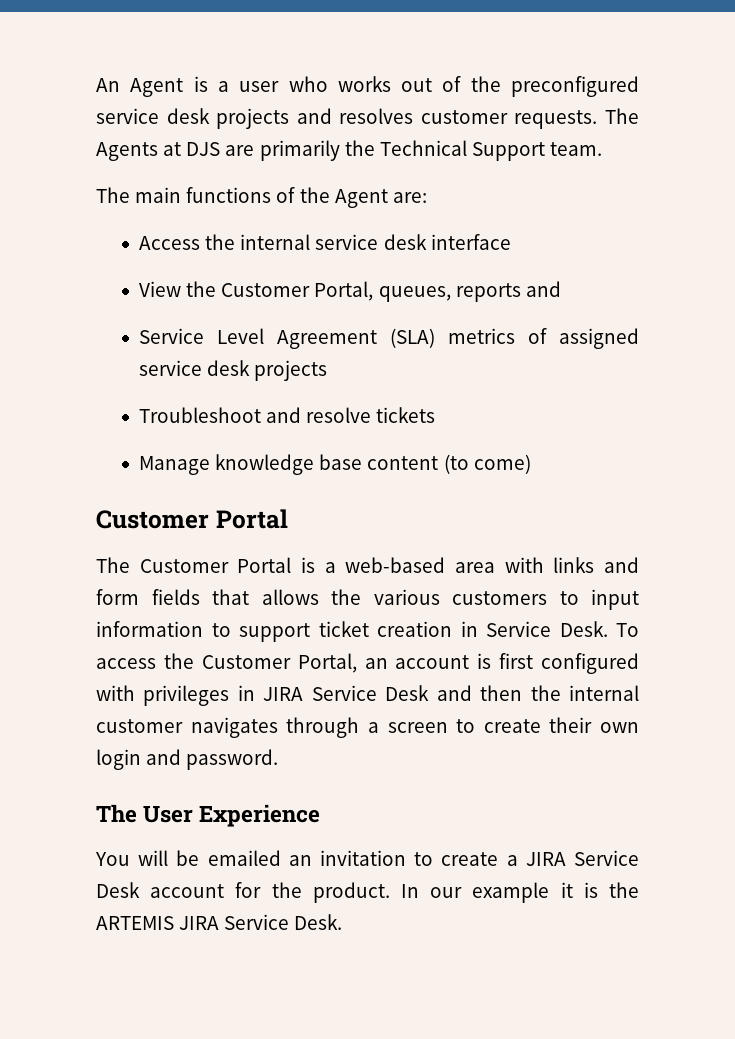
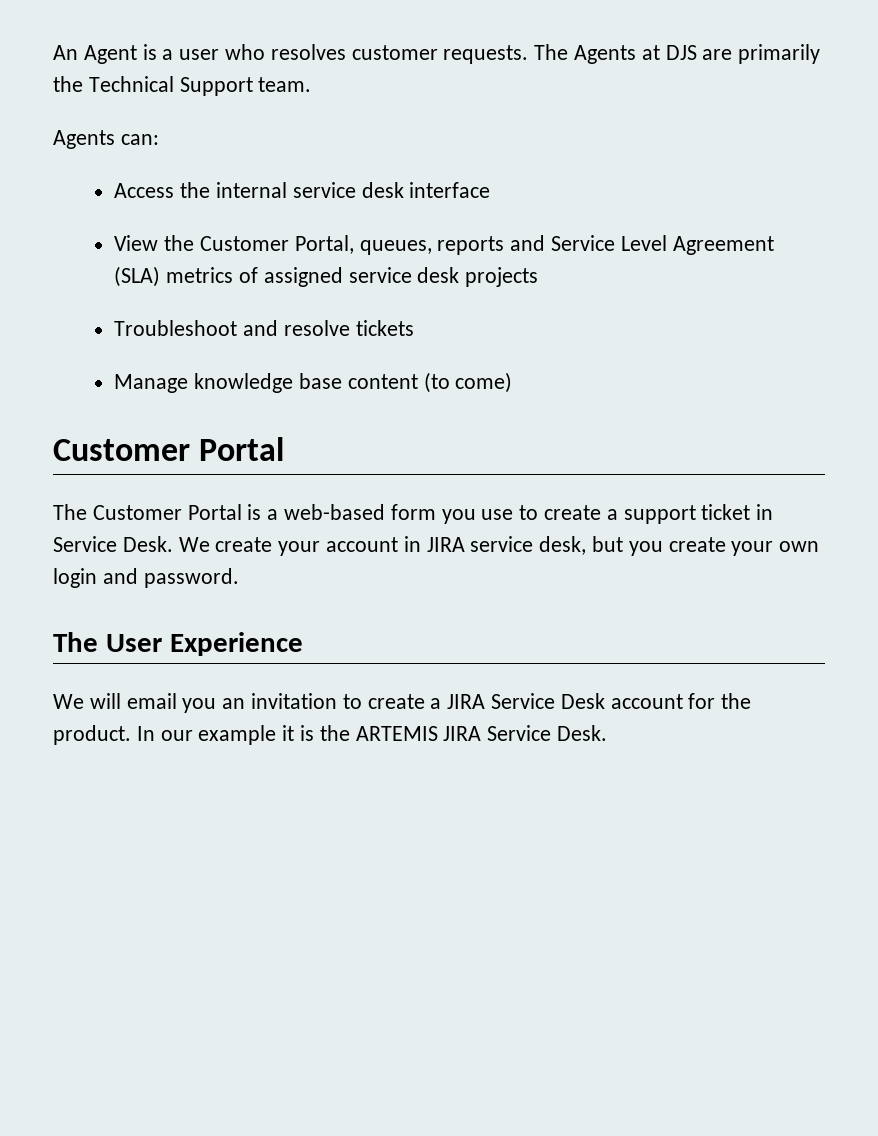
- An Agent is a user who works out of the preconfigured service desk projects and resolves customer requests.
+ An Agent is a user who resolves customer requests.
- The main functions of the Agent are:
+ Agents can:
- View the Customer Portal, queues, reports and
- Service Level Agreement (SLA) metrics of assigned service desk projects
+ View the Customer Portal, queues, reports and Service Level Agreement (SLA) metrics of assigned service desk projects
- The Customer Portal is a web-based area with links and form fields that allows the various customers to input information to support ticket creation in Service Desk.
+ The Customer Portal is a web-based form you use to create a support ticket in Service Desk.
- To access the Customer Portal, an account is first configured with privileges in JIRA Service Desk and then the internal customer navigates through a screen to create their own login and password.
+ We create your account in JIRA service desk, but you create your own login and password.
- You will be emailed an invitation to create a JIRA Service Desk account for the product.
+ We will email you an invitation to create a JIRA Service Desk account for the product.

